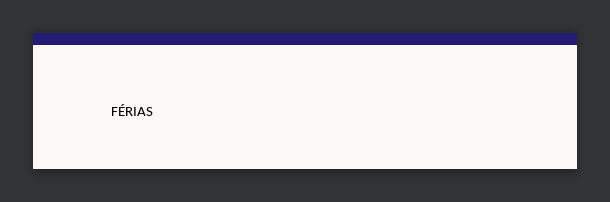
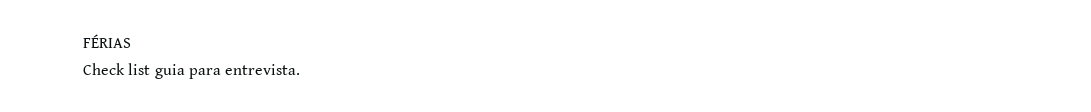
+ Check list guia para entrevista.

